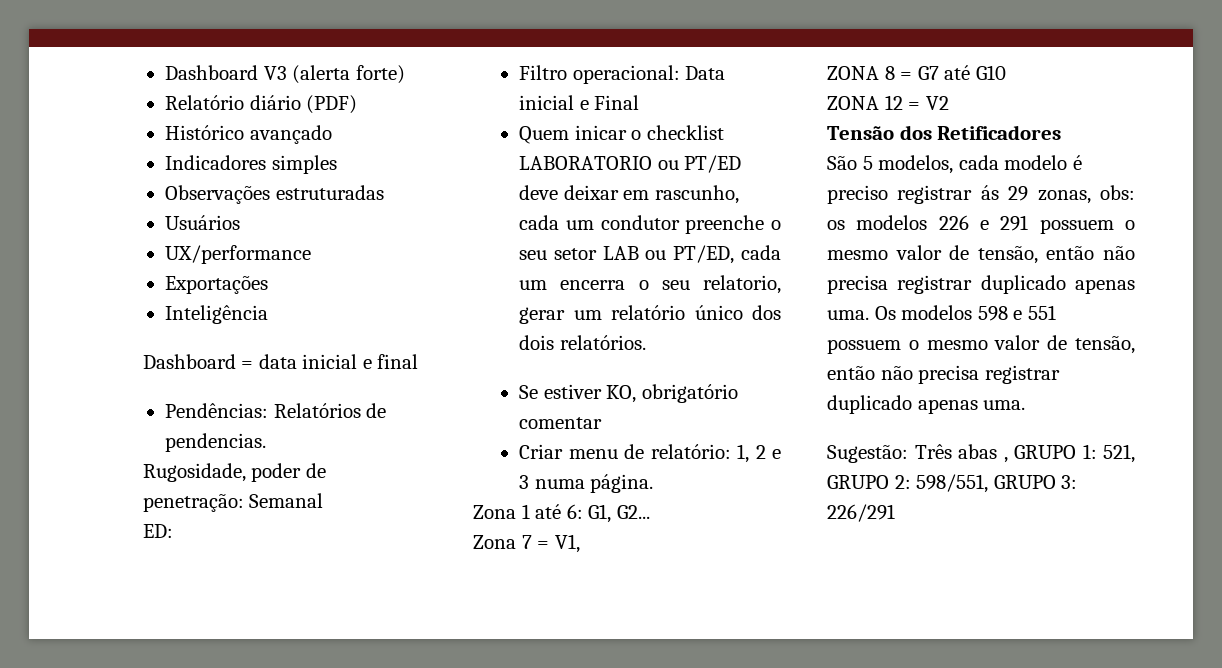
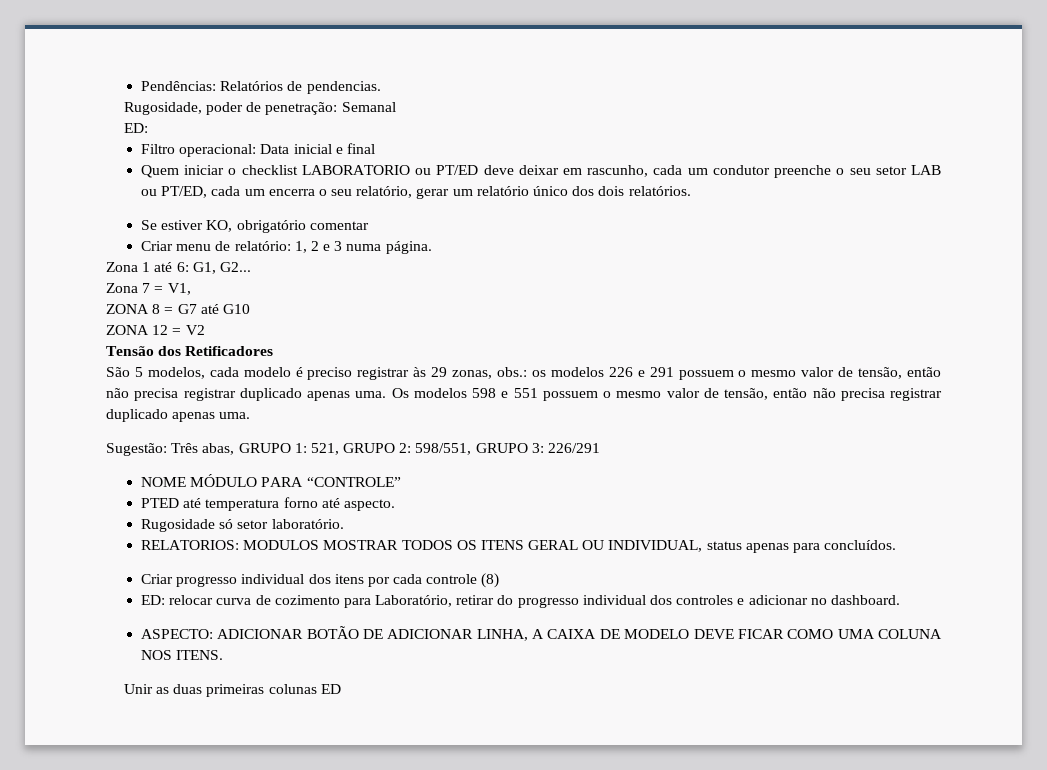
- Dashboard V3 (alerta forte)
- Relatório diário (PDF)
- Histórico avançado
- Indicadores simples
- Observações estruturadas
- Usuários
- UX/performance
- Exportações
- Inteligência
- Dashboard = data inicial e final
- Filtro operacional: Data inicial e Final
+ Filtro operacional: Data inicial e final
- Quem inicar o checklist LABORATORIO ou PT/ED deve deixar em rascunho, cada um condutor preenche o seu setor LAB ou PT/ED, cada um encerra o seu relatorio, gerar um relatório único dos dois relatórios.
+ Quem iniciar o checklist LABORATORIO ou PT/ED deve deixar em rascunho, cada um condutor preenche o seu setor LAB ou PT/ED, cada um encerra o seu relatório, gerar um relatório único dos dois relatórios.
- São 5 modelos, cada modelo é preciso registrar ás 29 zonas, obs: os modelos 226 e 291 possuem o mesmo valor de tensão, então não precisa registrar duplicado apenas uma.
+ São 5 modelos, cada modelo é preciso registrar às 29 zonas, obs.: os modelos 226 e 291 possuem o mesmo valor de tensão, então não precisa registrar duplicado apenas uma.
- Sugestão: Três abas , GRUPO 1: 521, GRUPO 2: 598/551, GRUPO 3: 226/291
+ Sugestão: Três abas, GRUPO 1: 521, GRUPO 2: 598/551, GRUPO 3: 226/291
+ NOME MÓDULO PARA “CONTROLE”
+ PTED até temperatura forno até aspecto.
+ Rugosidade só setor laboratório.
+ RELATORIOS: MODULOS MOSTRAR TODOS OS ITENS GERAL OU INDIVIDUAL, status apenas para concluídos.
+ Criar progresso individual dos itens por cada controle (8)
+ ED: relocar curva de cozimento para Laboratório, retirar do progresso individual dos controles e adicionar no dashboard.
+ ASPECTO: ADICIONAR BOTÃO DE ADICIONAR LINHA, A CAIXA DE MODELO DEVE FICAR COMO UMA COLUNA NOS ITENS.
+ Unir as duas primeiras colunas ED

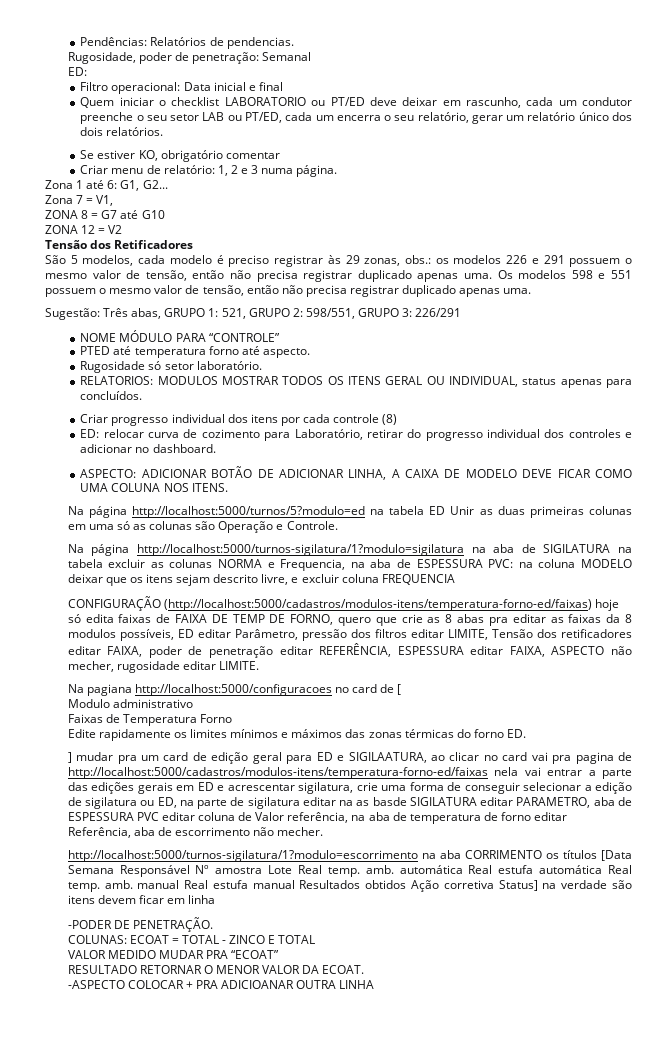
- Unir as duas primeiras colunas ED
+ Na página http://localhost:5000/turnos/5?modulo=ed na tabela ED Unir as duas primeiras colunas em uma só as colunas são Operação e Controle.
+ Na página http://localhost:5000/turnos-sigilatura/1?modulo=sigilatura na aba de SIGILATURA na tabela excluir as colunas NORMA e Frequencia, na aba de ESPESSURA PVC: na coluna MODELO deixar que os itens sejam descrito livre, e excluir coluna FREQUENCIA
+ CONFIGURAÇÃO (http://localhost:5000/cadastros/modulos-itens/temperatura-forno-ed/faixas) hoje só edita faixas de FAIXA DE TEMP DE FORNO, quero que crie as 8 abas pra editar as faixas da 8 modulos possíveis, ED editar Parâmetro, pressão dos filtros editar LIMITE, Tensão dos retificadores editar FAIXA, poder de penetração editar REFERÊNCIA, ESPESSURA editar FAIXA, ASPECTO não mecher, rugosidade editar LIMITE.
+ Na pagiana http://localhost:5000/configuracoes no card de [
+ Modulo administrativo
+ Faixas de Temperatura Forno
+ Edite rapidamente os limites mínimos e máximos das zonas térmicas do forno ED.
+ ] mudar pra um card de edição geral para ED e SIGILAATURA, ao clicar no card vai pra pagina de http://localhost:5000/cadastros/modulos-itens/temperatura-forno-ed/faixas nela vai entrar a parte das edições gerais em ED e acrescentar sigilatura, crie uma forma de conseguir selecionar a edição de sigilatura ou ED, na parte de sigilatura editar na as basde SIGILATURA editar PARAMETRO, aba de ESPESSURA PVC editar coluna de Valor referência, na aba de temperatura de forno editar Referência, aba de escorrimento não mecher.
+ http://localhost:5000/turnos-sigilatura/1?modulo=escorrimento na aba CORRIMENTO os títulos [Data Semana Responsável Nº amostra Lote Real temp. amb. automática Real estufa automática Real temp. amb. manual Real estufa manual Resultados obtidos Ação corretiva Status] na verdade são itens devem ficar em linha
+ -PODER DE PENETRAÇÃO.
+ COLUNAS: ECOAT = TOTAL - ZINCO E TOTAL
+ VALOR MEDIDO MUDAR PRA “ECOAT”
+ RESULTADO RETORNAR O MENOR VALOR DA ECOAT.
+ -ASPECTO COLOCAR + PRA ADICIOANAR OUTRA LINHA

